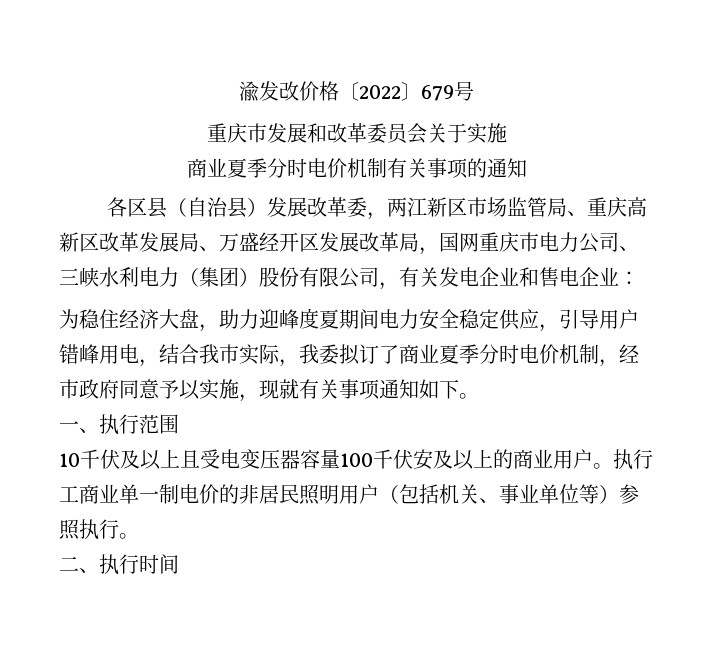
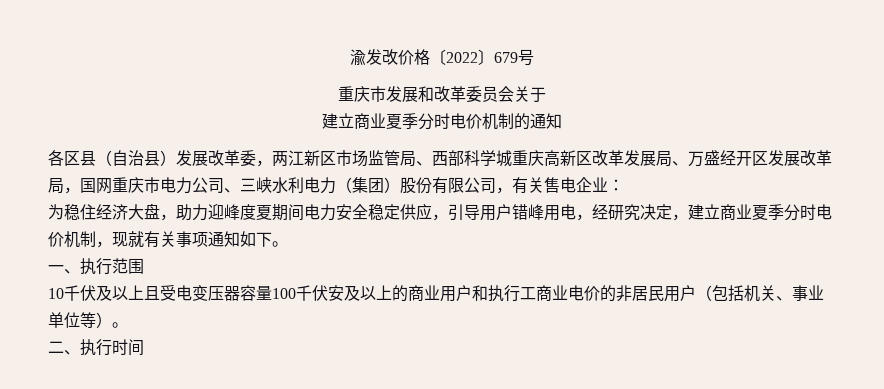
- 重庆市发展和改革委员会关于实施
- 商业夏季分时电价机制有关事项的通知
+ 重庆市发展和改革委员会关于
+ 建立商业夏季分时电价机制的通知
- 各区县（自治县）发展改革委，两江新区市场监管局、重庆高新区改革发展局、万盛经开区发展改革局，国网重庆市电力公司、三峡水利电力（集团）股份有限公司，有关发电企业和售电企业：
+ 各区县（自治县）发展改革委，两江新区市场监管局、西部科学城重庆高新区改革发展局、万盛经开区发展改革局，国网重庆市电力公司、三峡水利电力（集团）股份有限公司，有关售电企业：
- 为稳住经济大盘，助力迎峰度夏期间电力安全稳定供应，引导用户错峰用电，结合我市实际，我委拟订了商业夏季分时电价机制，经市政府同意予以实施，现就有关事项通知如下。
+ 为稳住经济大盘，助力迎峰度夏期间电力安全稳定供应，引导用户错峰用电，经研究决定，建立商业夏季分时电价机制，现就有关事项通知如下。
- 10千伏及以上且受电变压器容量100千伏安及以上的商业用户。执行工商业单一制电价的非居民照明用户（包括机关、事业单位等）参照执行。
+ 10千伏及以上且受电变压器容量100千伏安及以上的商业用户和执行工商业电价的非居民用户（包括机关、事业单位等）。

